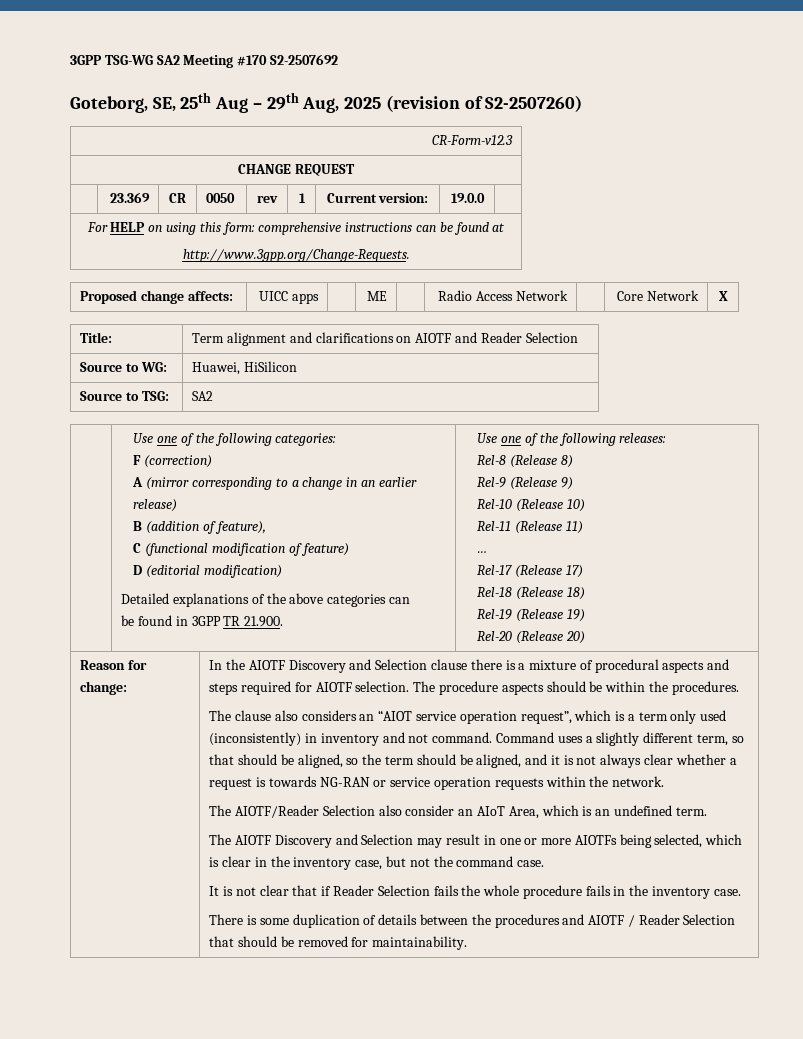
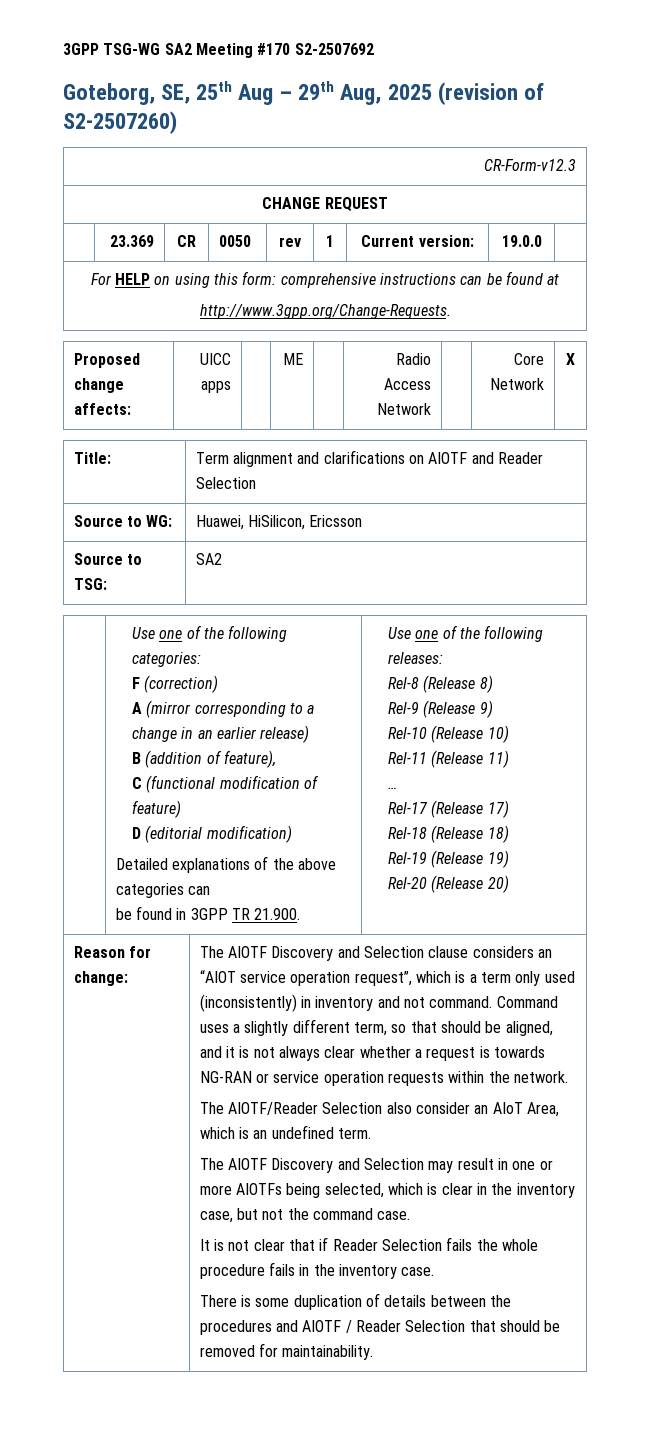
- Source to WG: | Huawei, HiSilicon
+ Source to WG: | Huawei, HiSilicon, Ericsson
- In the AIOTF Discovery and Selection clause there is a mixture of procedural aspects and steps required for AIOTF selection. The procedure aspects should be within the procedures.
- The clause also considers an “AIOT service operation request”, which is a term only used (inconsistently) in inventory and not command.
+ The AIOTF Discovery and Selection clause considers an “AIOT service operation request”, which is a term only used (inconsistently) in inventory and not command.
- Command uses a slightly different term, so that should be aligned, so the term should be aligned, and it is not always clear whether a request is towards NG-RAN or service operation requests within the network.
+ Command uses a slightly different term, so that should be aligned, and it is not always clear whether a request is towards NG-RAN or service operation requests within the network.

